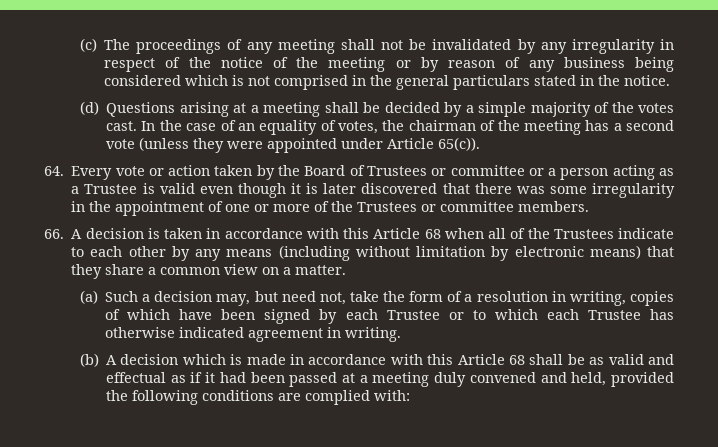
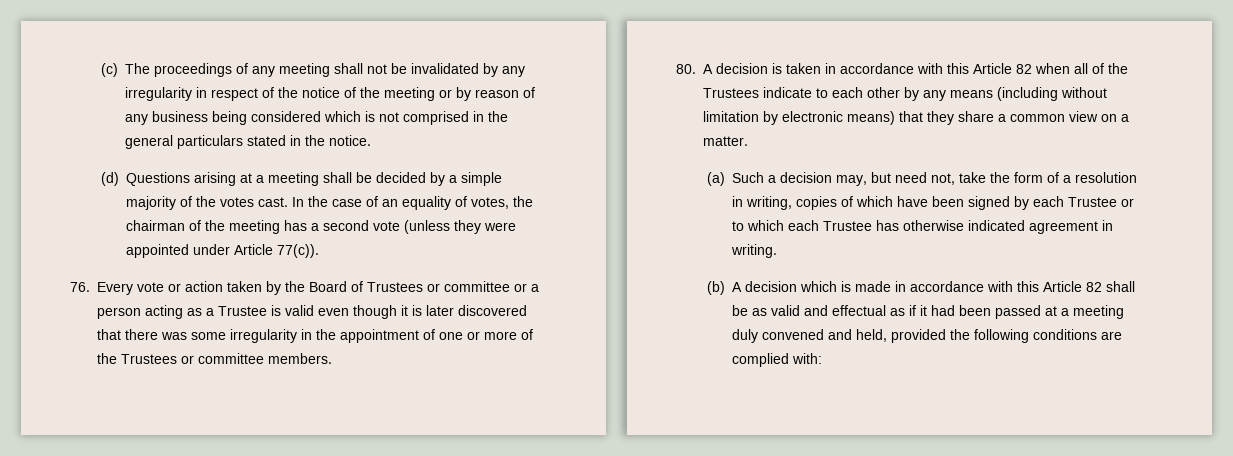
- In the case of an equality of votes, the chairman of the meeting has a second vote (unless they were appointed under Article 65(c)).
- 64. Every vote or action taken by the Board of Trustees or committee or a person acting as a Trustee is valid even though it is later discovered that there was some irregularity in the appointment of one or more of the Trustees or committee members.
+ In the case of an equality of votes, the chairman of the meeting has a second vote (unless they were appointed under Article 77(c)).
+ 76. Every vote or action taken by the Board of Trustees or committee or a person acting as a Trustee is valid even though it is later discovered that there was some irregularity in the appointment of one or more of the Trustees or committee members.
- 66. A decision is taken in accordance with this Article 68 when all of the Trustees indicate to each other by any means (including without limitation by electronic means) that they share a common view on a matter.
+ 80. A decision is taken in accordance with this Article 82 when all of the Trustees indicate to each other by any means (including without limitation by electronic means) that they share a common view on a matter.
- (b) A decision which is made in accordance with this Article 68 shall be as valid and effectual as if it had been passed at a meeting duly convened and held, provided the following conditions are complied with:
+ (b) A decision which is made in accordance with this Article 82 shall be as valid and effectual as if it had been passed at a meeting duly convened and held, provided the following conditions are complied with:

